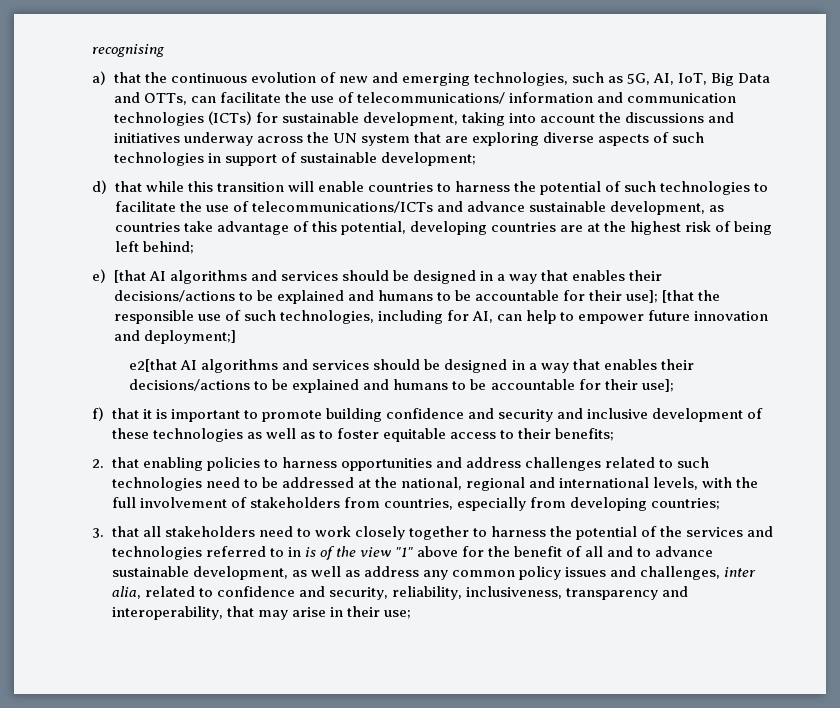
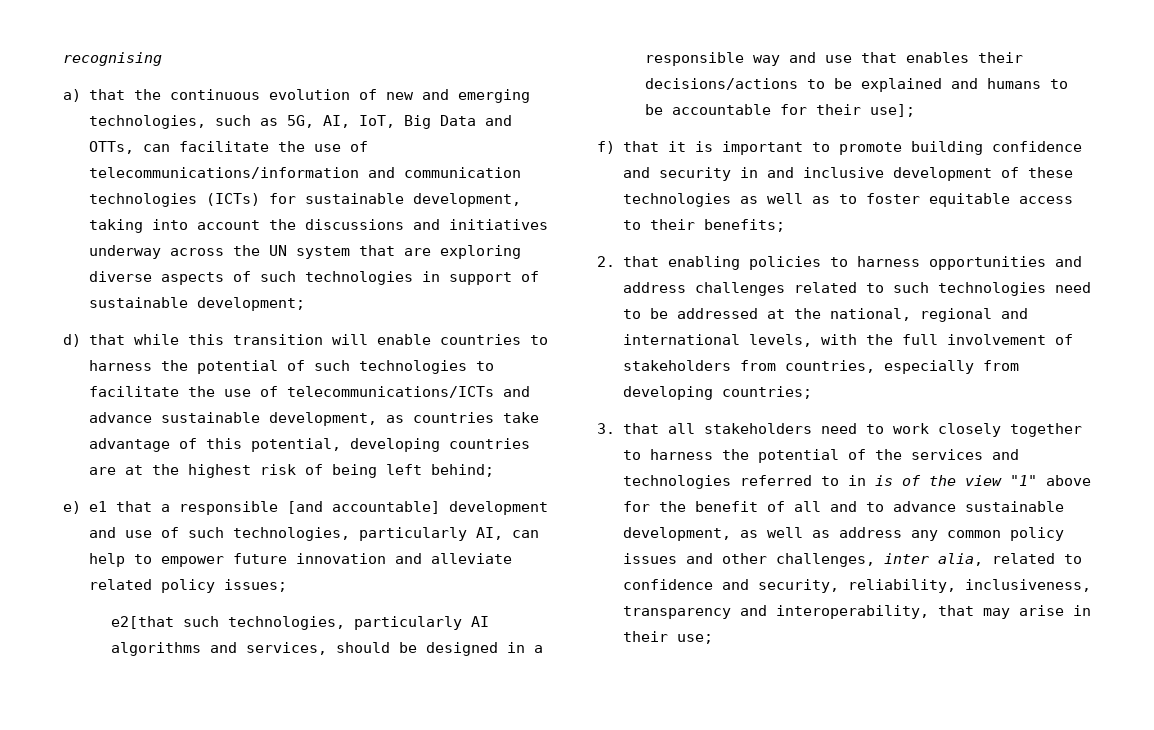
- a) that the continuous evolution of new and emerging technologies, such as 5G, AI, IoT, Big Data and OTTs, can facilitate the use of telecommunications/ information and communication technologies (ICTs) for sustainable development, taking into account the discussions and initiatives underway across the UN system that are exploring diverse aspects of such technologies in support of sustainable development;
+ a) that the continuous evolution of new and emerging technologies, such as 5G, AI, IoT, Big Data and OTTs, can facilitate the use of telecommunications/information and communication technologies (ICTs) for sustainable development, taking into account the discussions and initiatives underway across the UN system that are exploring diverse aspects of such technologies in support of sustainable development;
- e) [that AI algorithms and services should be designed in a way that enables their decisions/actions to be explained and humans to be accountable for their use]; [that the responsible use of such technologies, including for AI, can help to empower future innovation and deployment;]
- e2[that AI algorithms and services should be designed in a way that enables their decisions/actions to be explained and humans to be accountable for their use];
+ e) e1 that a responsible [and accountable] development and use of such technologies, particularly AI, can help to empower future innovation and alleviate related policy issues;
+ e2[that such technologies, particularly AI algorithms and services, should be designed in a responsible way and use that enables their decisions/actions to be explained and humans to be accountable for their use];
- f) that it is important to promote building confidence and security and inclusive development of these technologies as well as to foster equitable access to their benefits;
+ f) that it is important to promote building confidence and security in and inclusive development of these technologies as well as to foster equitable access to their benefits;
- 3. that all stakeholders need to work closely together to harness the potential of the services and technologies referred to in is of the view "1" above for the benefit of all and to advance sustainable development, as well as address any common policy issues and challenges, inter alia, related to confidence and security, reliability, inclusiveness, transparency and interoperability, that may arise in their use;
+ 3. that all stakeholders need to work closely together to harness the potential of the services and technologies referred to in is of the view "1" above for the benefit of all and to advance sustainable development, as well as address any common policy issues and other challenges, inter alia, related to confidence and security, reliability, inclusiveness, transparency and interoperability, that may arise in their use;

